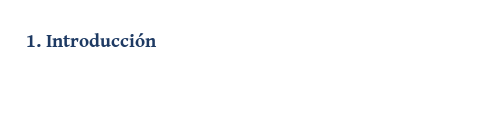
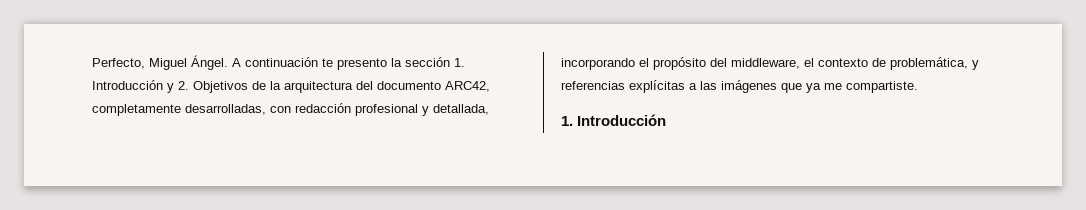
+ Perfecto, Miguel Ángel. A continuación te presento la sección 1. Introducción y 2. Objetivos de la arquitectura del documento ARC42, completamente desarrolladas, con redacción profesional y detallada, incorporando el propósito del middleware, el contexto de problemática, y referencias explícitas a las imágenes que ya me compartiste.

